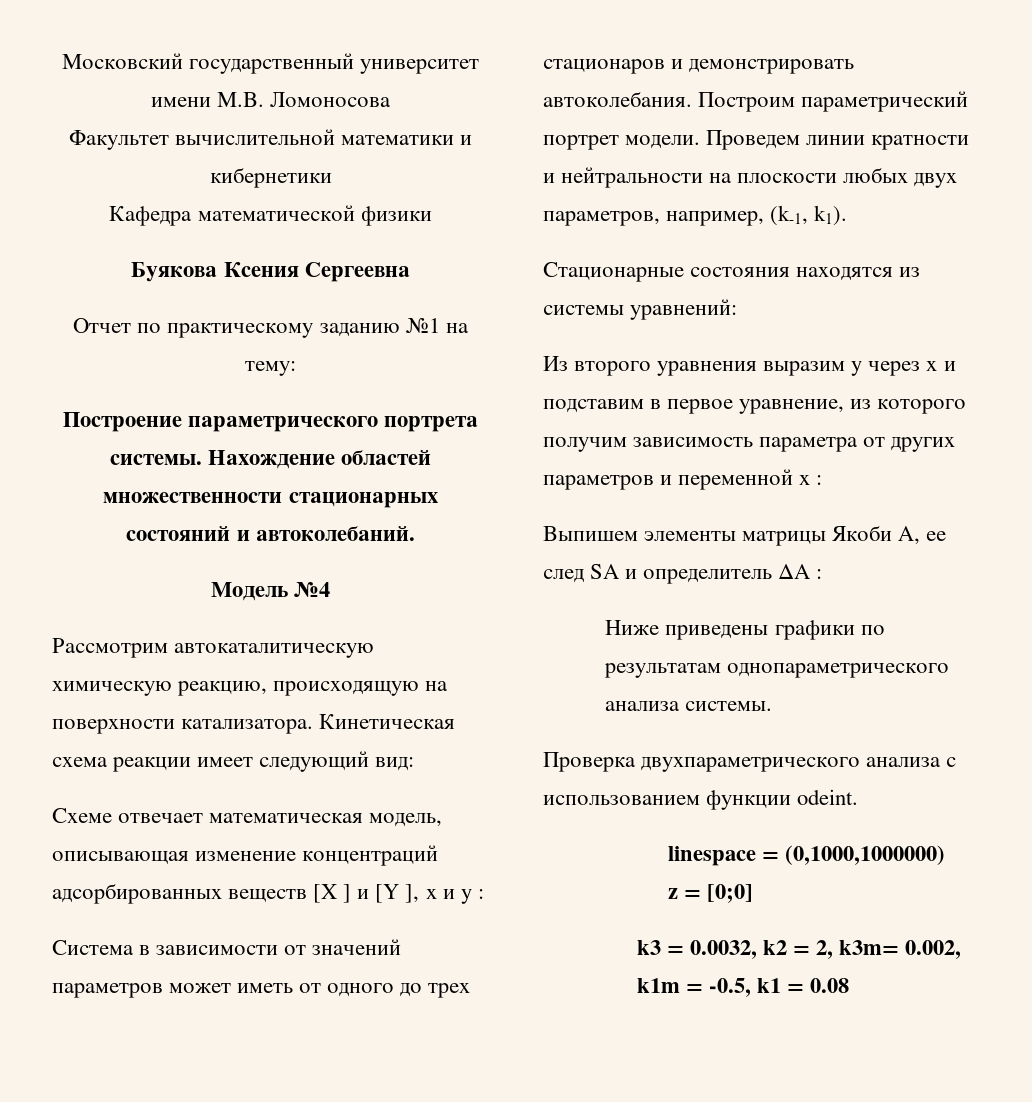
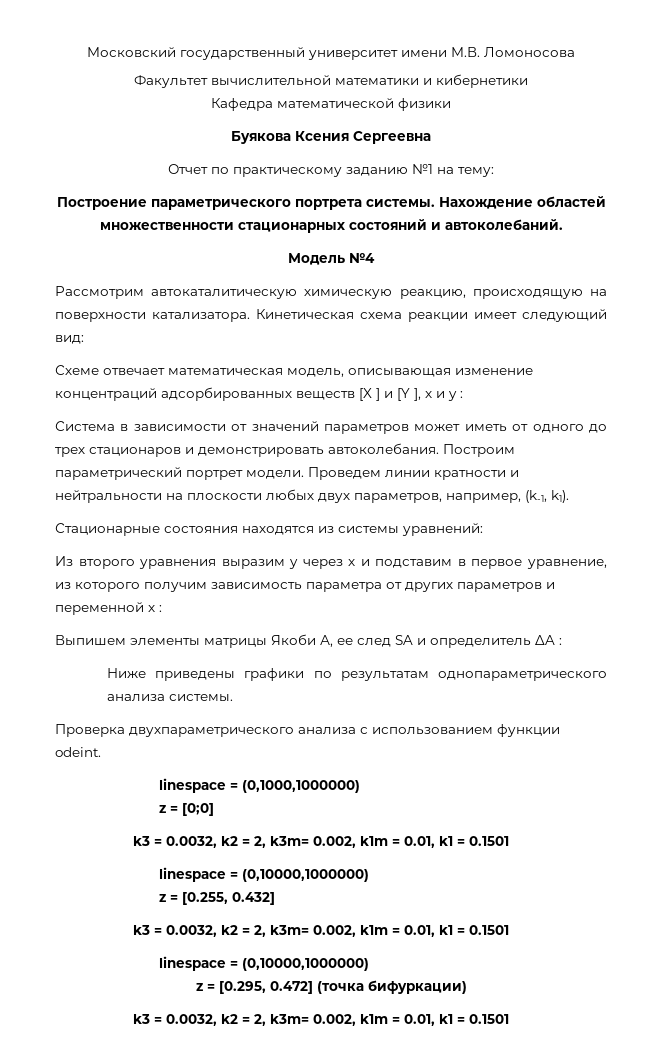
  z = [0;0]
- k3 = 0.0032, k2 = 2, k3m= 0.002, k1m = -0.5, k1 = 0.08
+ k3 = 0.0032, k2 = 2, k3m= 0.002, k1m = 0.01, k1 = 0.1501
+ linespace = (0,10000,1000000)
+ z = [0.255, 0.432]
+ k3 = 0.0032, k2 = 2, k3m= 0.002, k1m = 0.01, k1 = 0.1501
+ linespace = (0,10000,1000000)
+ z = [0.295, 0.472] (точка бифуркации)
+ k3 = 0.0032, k2 = 2, k3m= 0.002, k1m = 0.01, k1 = 0.1501

